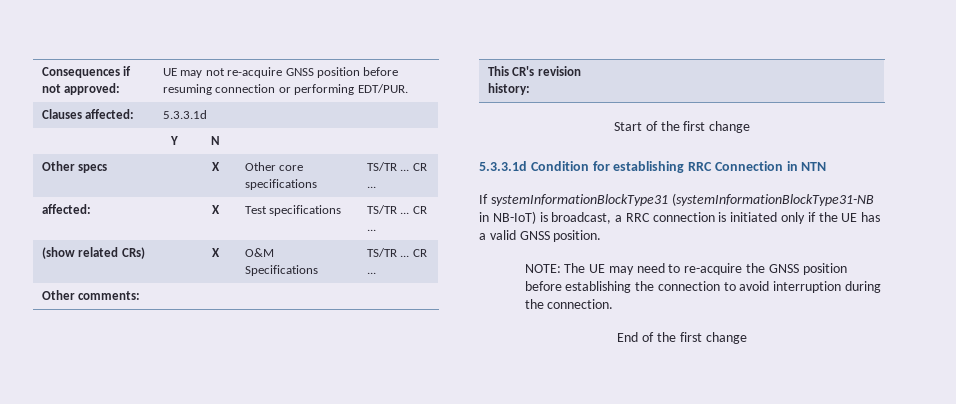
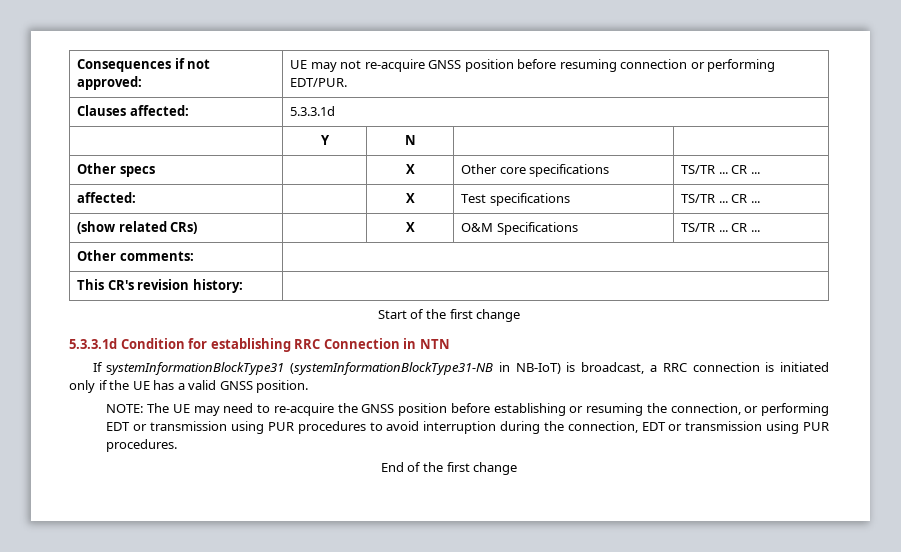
- NOTE: The UE may need to re-acquire the GNSS position before establishing the connection to avoid interruption during the connection.
+ NOTE: The UE may need to re-acquire the GNSS position before establishing or resuming the connection, or performing EDT or transmission using PUR procedures to avoid interruption during the connection, EDT or transmission using PUR procedures.

